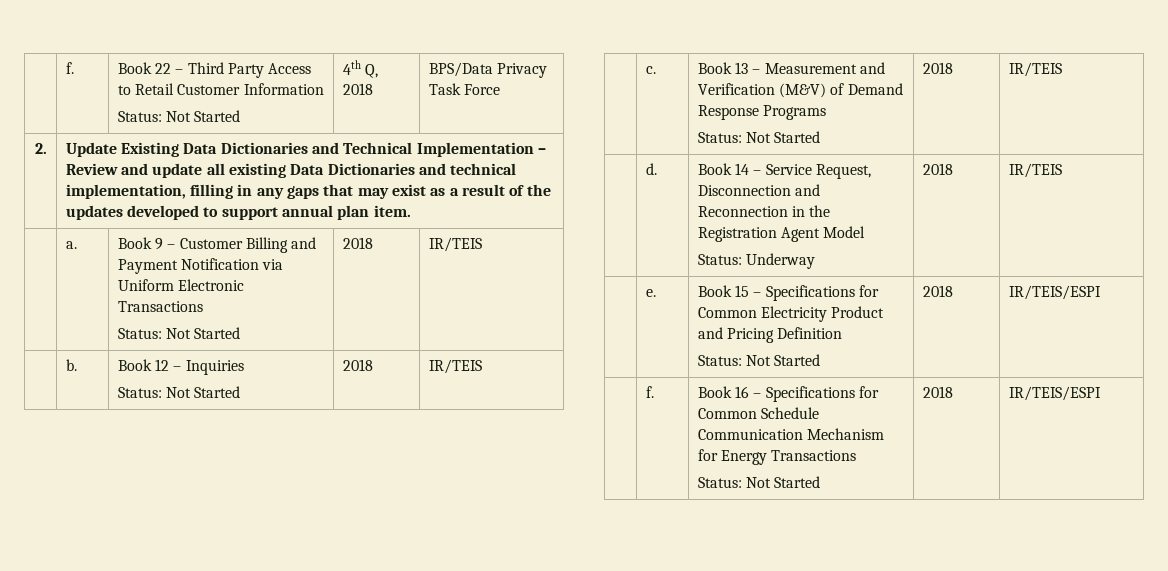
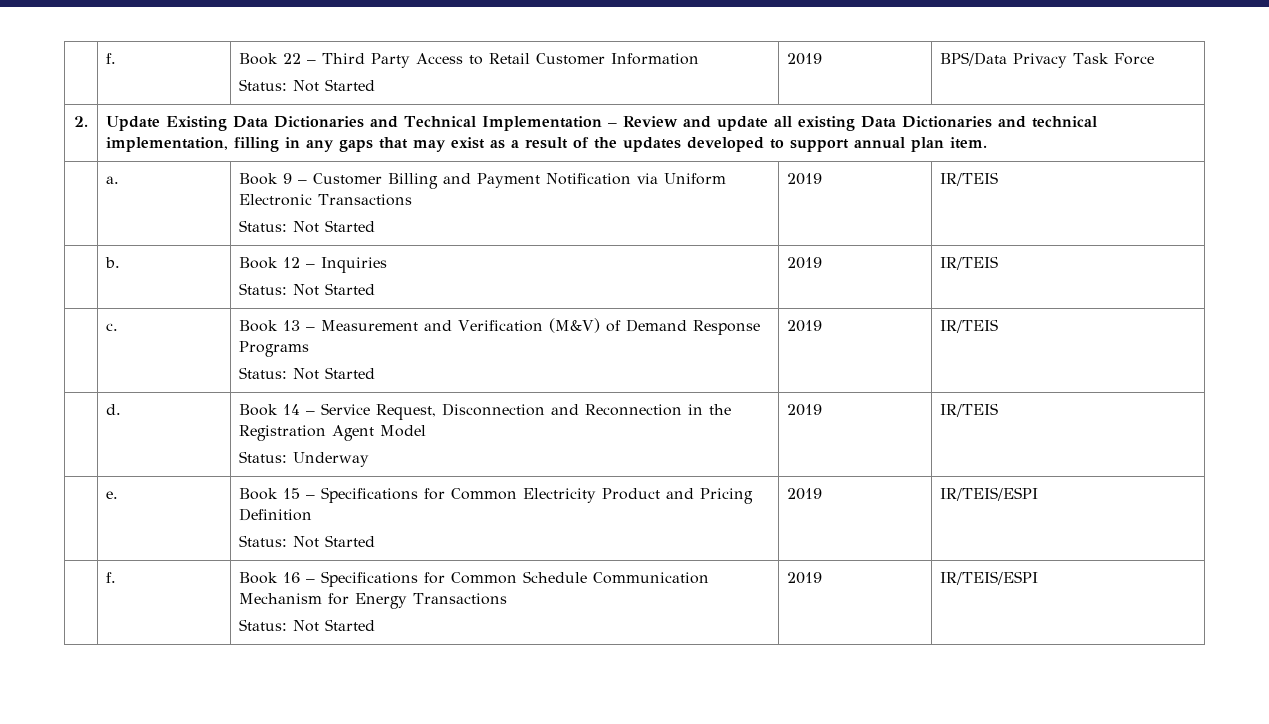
  | f. | Book 22 – Third Party Access to Retail Customer Information
- Status: Not Started | 4th Q, 2018 | BPS/Data Privacy Task Force
+ Status: Not Started | 2019 | BPS/Data Privacy Task Force
  | a. | Book 9 – Customer Billing and Payment Notification via Uniform Electronic Transactions
- Status: Not Started | 2018 | IR/TEIS
+ Status: Not Started | 2019 | IR/TEIS
  | b. | Book 12 – Inquiries
- Status: Not Started | 2018 | IR/TEIS
+ Status: Not Started | 2019 | IR/TEIS
  | c. | Book 13 – Measurement and Verification (M&V) of Demand Response Programs
- Status: Not Started | 2018 | IR/TEIS
+ Status: Not Started | 2019 | IR/TEIS
  | d. | Book 14 – Service Request, Disconnection and Reconnection in the Registration Agent Model
- Status: Underway | 2018 | IR/TEIS
+ Status: Underway | 2019 | IR/TEIS
  | e. | Book 15 – Specifications for Common Electricity Product and Pricing Definition
- Status: Not Started | 2018 | IR/TEIS/ESPI
+ Status: Not Started | 2019 | IR/TEIS/ESPI
  | f. | Book 16 – Specifications for Common Schedule Communication Mechanism for Energy Transactions
- Status: Not Started | 2018 | IR/TEIS/ESPI
+ Status: Not Started | 2019 | IR/TEIS/ESPI

